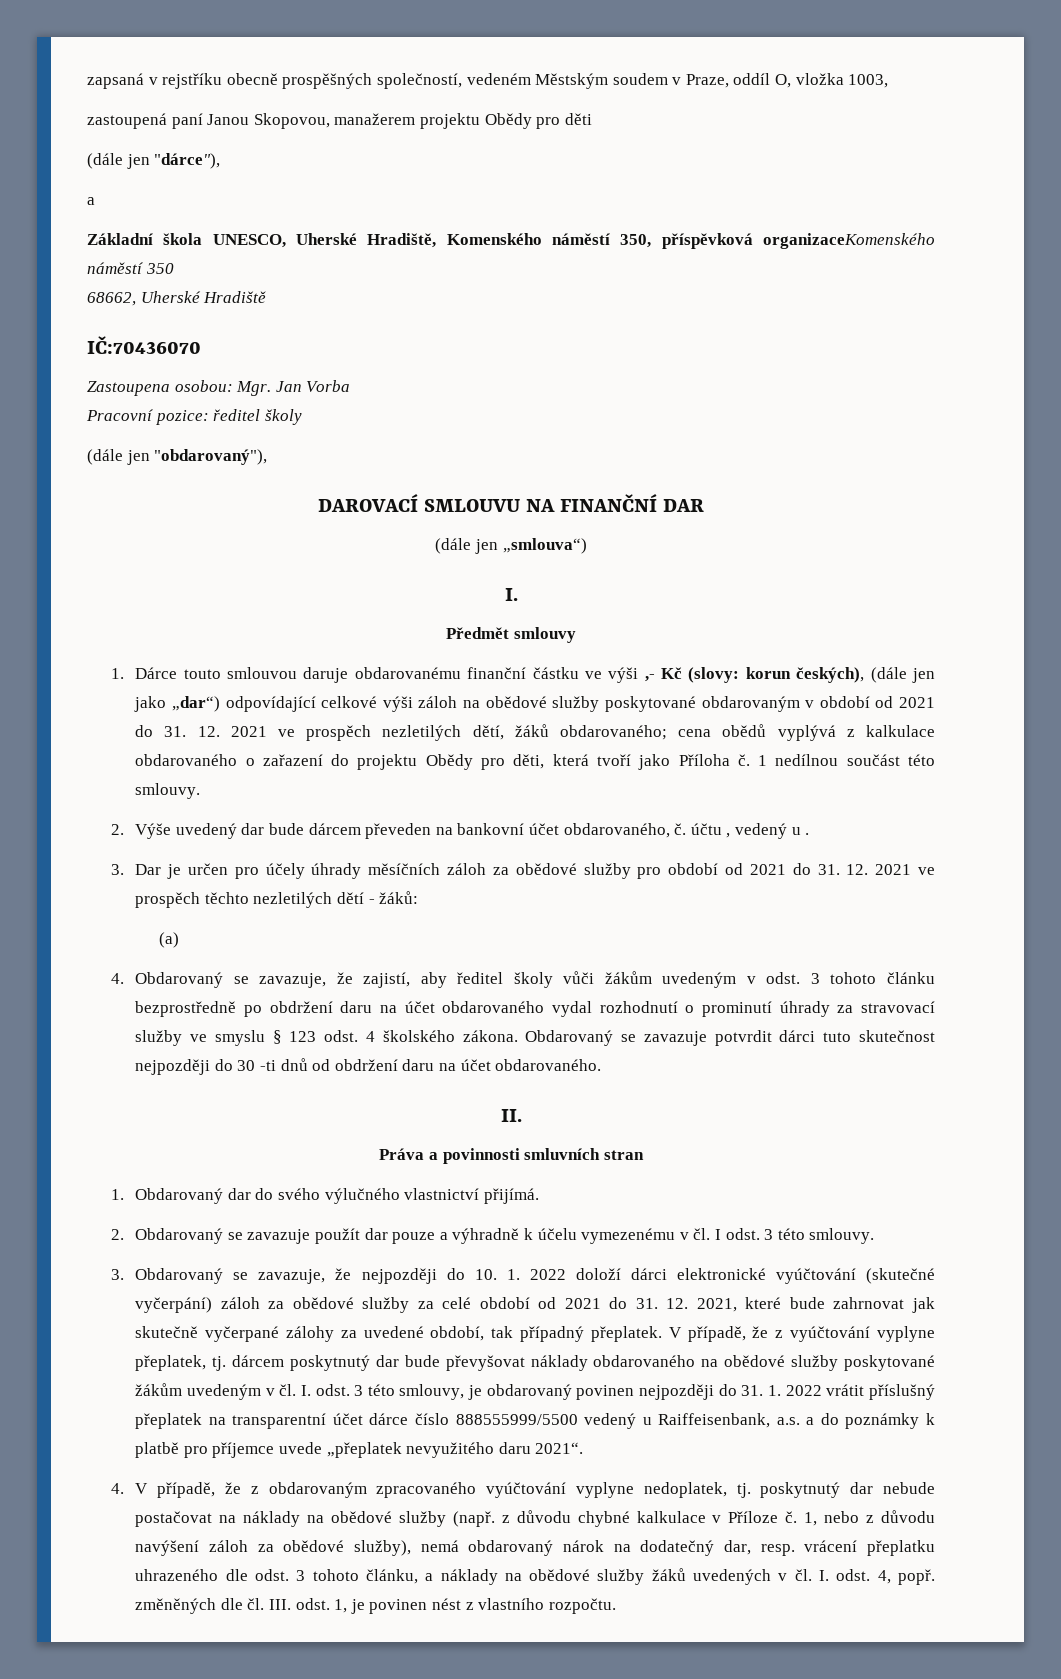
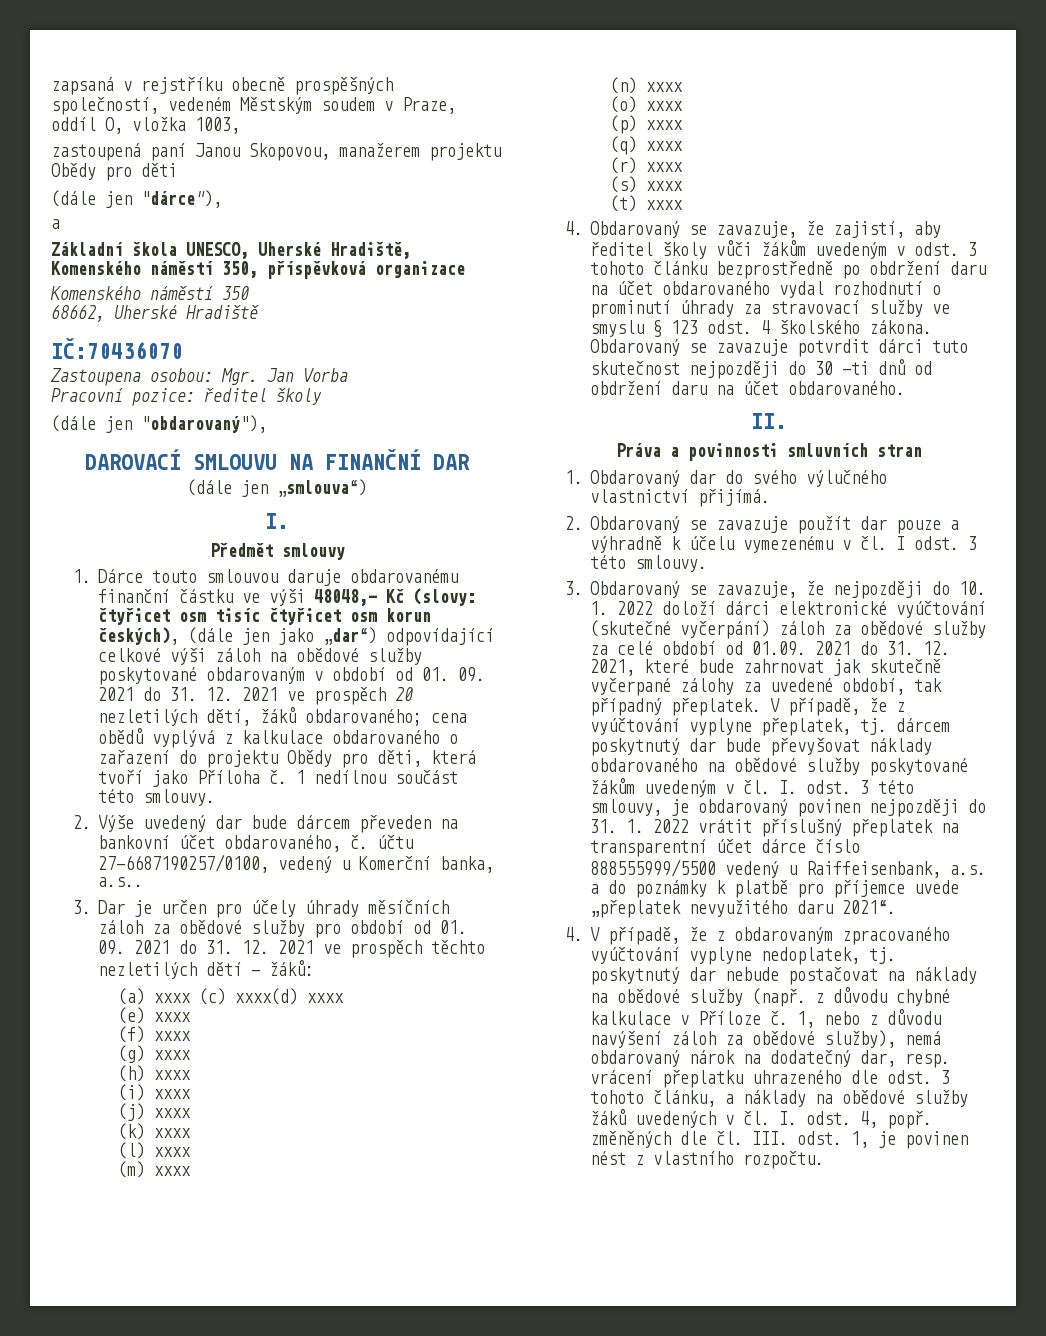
- Základní škola UNESCO, Uherské Hradiště, Komenského náměstí 350, příspěvková organizaceKomenského náměstí 350
+ Základní škola UNESCO, Uherské Hradiště, Komenského náměstí 350, příspěvková organizace
+ Komenského náměstí 350
- 1. Dárce touto smlouvou daruje obdarovanému finanční částku ve výši ,- Kč (slovy: korun českých), (dále jen jako „dar“) odpovídající celkové výši záloh na obědové služby poskytované obdarovaným v období od 2021 do 31. 12. 2021 ve prospěch nezletilých dětí, žáků obdarovaného; cena obědů vyplývá z kalkulace obdarovaného o zařazení do projektu Obědy pro děti, která tvoří jako Příloha č.
+ 1. Dárce touto smlouvou daruje obdarovanému finanční částku ve výši 48048,- Kč (slovy: čtyřicet osm tisíc čtyřicet osm korun českých), (dále jen jako „dar“) odpovídající celkové výši záloh na obědové služby poskytované obdarovaným v období od 01. 09. 2021 do 31. 12. 2021 ve prospěch 20 nezletilých dětí, žáků obdarovaného; cena obědů vyplývá z kalkulace obdarovaného o zařazení do projektu Obědy pro děti, která tvoří jako Příloha č.
- 2. Výše uvedený dar bude dárcem převeden na bankovní účet obdarovaného, č. účtu , vedený u .
+ 2. Výše uvedený dar bude dárcem převeden na bankovní účet obdarovaného, č. účtu 27-6687190257/0100, vedený u Komerční banka, a.s..
- 3. Dar je určen pro účely úhrady měsíčních záloh za obědové služby pro období od 2021 do 31. 12. 2021 ve prospěch těchto nezletilých dětí - žáků:
+ 3. Dar je určen pro účely úhrady měsíčních záloh za obědové služby pro období od 01. 09. 2021 do 31. 12. 2021 ve prospěch těchto nezletilých dětí - žáků:
- (a)
+ (a) xxxx (c) xxxx(d) xxxx
+ (e) xxxx
+ (f) xxxx
+ (g) xxxx
+ (h) xxxx
+ (i) xxxx
+ (j) xxxx
+ (k) xxxx
+ (l) xxxx
+ (m) xxxx
+ (n) xxxx
+ (o) xxxx
+ (p) xxxx
+ (q) xxxx
+ (r) xxxx
+ (s) xxxx
+ (t) xxxx
- 3. Obdarovaný se zavazuje, že nejpozději do 10. 1. 2022 doloží dárci elektronické vyúčtování (skutečné vyčerpání) záloh za obědové služby za celé období od 2021 do 31. 12. 2021, které bude zahrnovat jak skutečně vyčerpané zálohy za uvedené období, tak případný přeplatek.
+ 3. Obdarovaný se zavazuje, že nejpozději do 10. 1. 2022 doloží dárci elektronické vyúčtování (skutečné vyčerpání) záloh za obědové služby za celé období od 01.09. 2021 do 31. 12. 2021, které bude zahrnovat jak skutečně vyčerpané zálohy za uvedené období, tak případný přeplatek.

